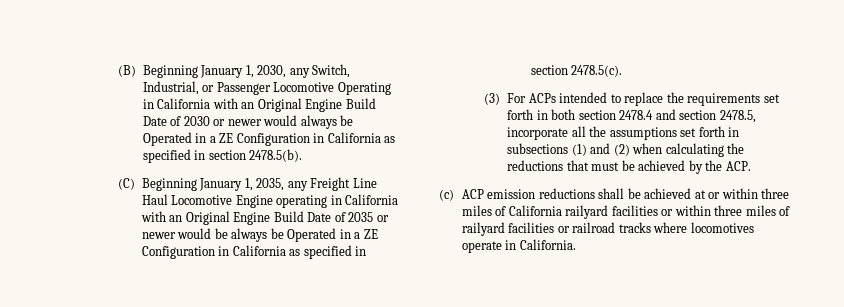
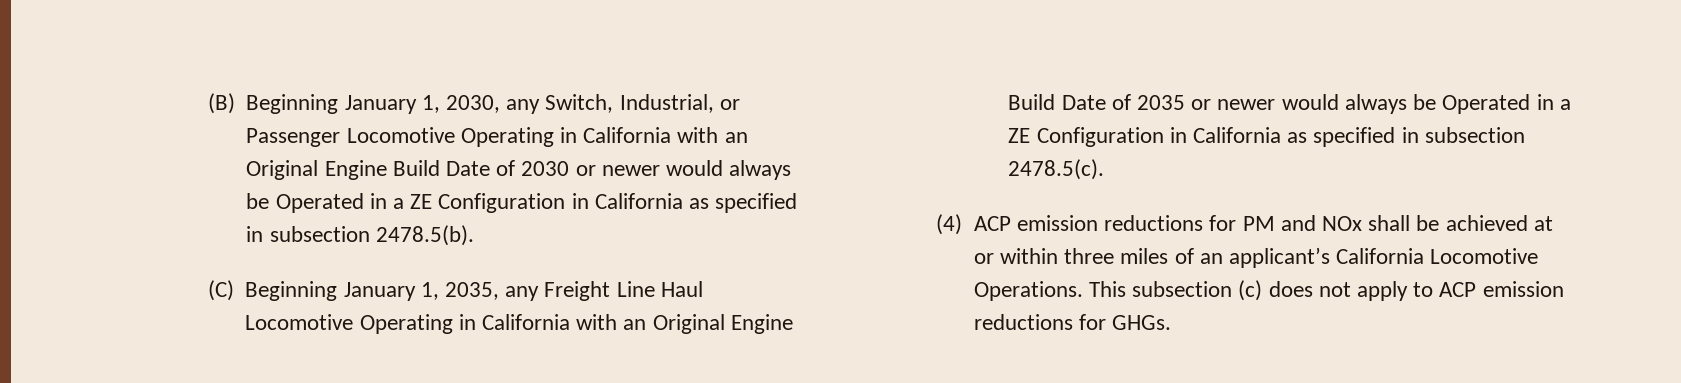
- (B) Beginning January 1, 2030, any Switch, Industrial, or Passenger Locomotive Operating in California with an Original Engine Build Date of 2030 or newer would always be Operated in a ZE Configuration in California as specified in section 2478.5(b).
+ (B) Beginning January 1, 2030, any Switch, Industrial, or Passenger Locomotive Operating in California with an Original Engine Build Date of 2030 or newer would always be Operated in a ZE Configuration in California as specified in subsection 2478.5(b).
- (C) Beginning January 1, 2035, any Freight Line Haul Locomotive Engine operating in California with an Original Engine Build Date of 2035 or newer would be always be Operated in a ZE Configuration in California as specified in section 2478.5(c).
+ (C) Beginning January 1, 2035, any Freight Line Haul Locomotive Operating in California with an Original Engine Build Date of 2035 or newer would always be Operated in a ZE Configuration in California as specified in subsection 2478.5(c).
- (3) For ACPs intended to replace the requirements set forth in both section 2478.4 and section 2478.5, incorporate all the assumptions set forth in subsections (1) and (2) when calculating the reductions that must be achieved by the ACP.
- (c) ACP emission reductions shall be achieved at or within three miles of California railyard facilities or within three miles of railyard facilities or railroad tracks where locomotives operate in California.
+ (4) ACP emission reductions for PM and NOx shall be achieved at or within three miles of an applicant’s California Locomotive Operations. This subsection (c) does not apply to ACP emission reductions for GHGs.

